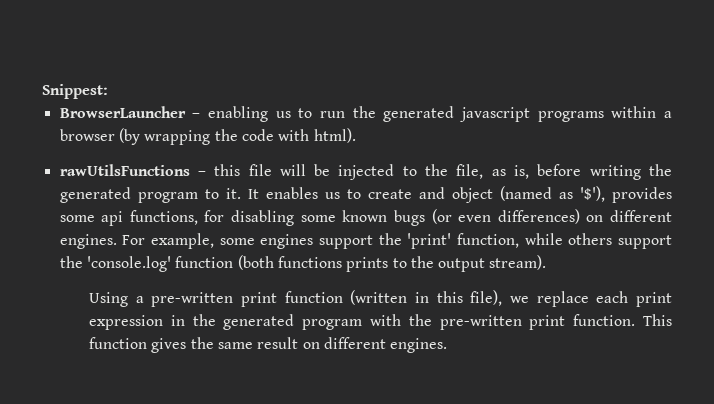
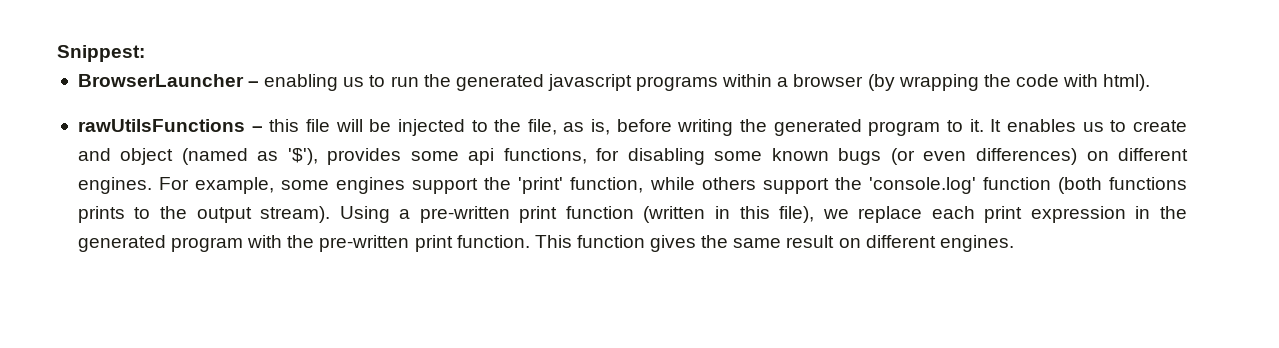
- For example, some engines support the 'print' function, while others support the 'console.log' function (both functions prints to the output stream).
- Using a pre-written print function (written in this file), we replace each print expression in the generated program with the pre-written print function.
+ For example, some engines support the 'print' function, while others support the 'console.log' function (both functions prints to the output stream). Using a pre-written print function (written in this file), we replace each print expression in the generated program with the pre-written print function.

